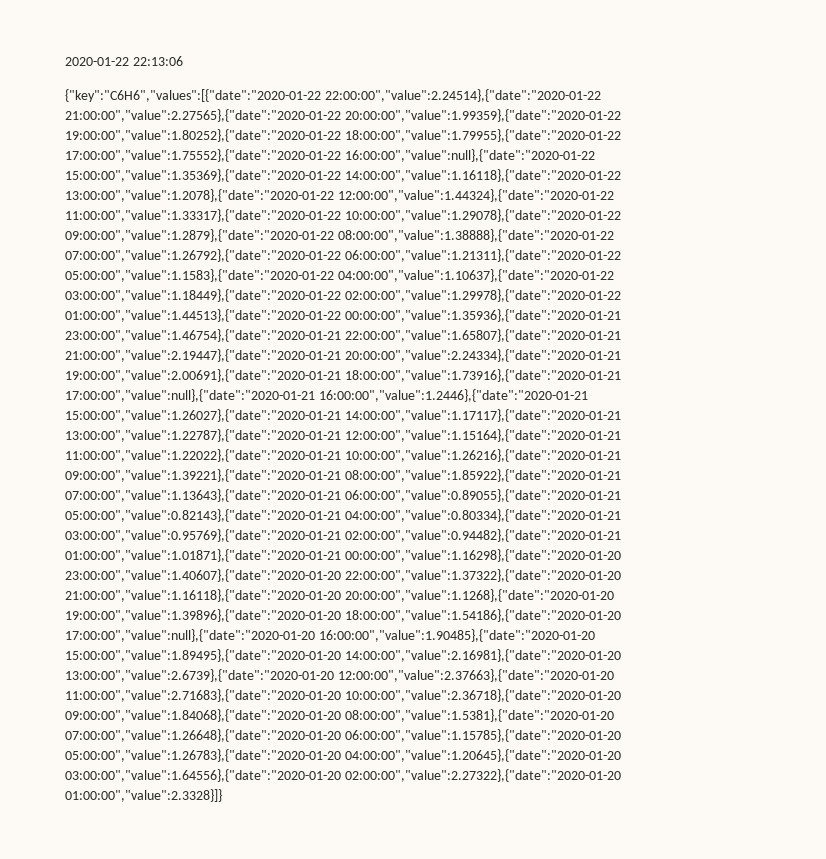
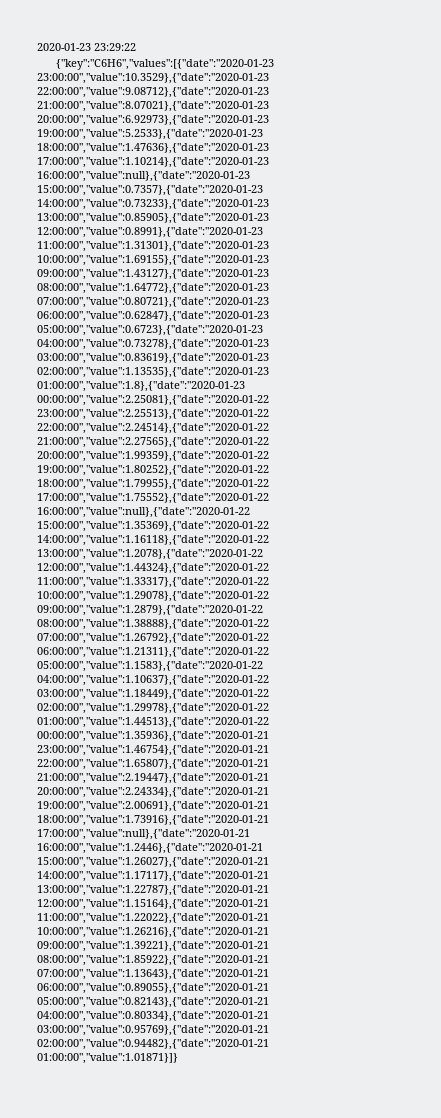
- 2020-01-22 22:13:06
- {"key":"C6H6","values":[{"date":"2020-01-22 22:00:00","value":2.24514},{"date":"2020-01-22 21:00:00","value":2.27565},{"date":"2020-01-22 20:00:00","value":1.99359},{"date":"2020-01-22 19:00:00","value":1.80252},{"date":"2020-01-22 18:00:00","value":1.79955},{"date":"2020-01-22 17:00:00","value":1.75552},{"date":"2020-01-22 16:00:00","value":null},{"date":"2020-01-22 15:00:00","value":1.35369},{"date":"2020-01-22 14:00:00","value":1.16118},{"date":"2020-01-22 13:00:00","value":1.2078},{"date":"2020-01-22 12:00:00","value":1.44324},{"date":"2020-01-22 11:00:00","value":1.33317},{"date":"2020-01-22 10:00:00","value":1.29078},{"date":"2020-01-22 09:00:00","value":1.2879},{"date":"2020-01-22 08:00:00","value":1.38888},{"date":"2020-01-22 07:00:00","value":1.26792},{"date":"2020-01-22 06:00:00","value":1.21311},{"date":"2020-01-22 05:00:00","value":1.1583},{"date":"2020-01-22 04:00:00","value":1.10637},{"date":"2020-01-22 03:00:00","value":1.18449},{"date":"2020-01-22 02:00:00","value":1.29978},{"date":"2020-01-22 01:00:00","value":1.44513},{"date":"2020-01-22 00:00:00","value":1.35936},{"date":"2020-01-21 23:00:00","value":1.46754},{"date":"2020-01-21 22:00:00","value":1.65807},{"date":"2020-01-21 21:00:00","value":2.19447},{"date":"2020-01-21 20:00:00","value":2.24334},{"date":"2020-01-21 19:00:00","value":2.00691},{"date":"2020-01-21 18:00:00","value":1.73916},{"date":"2020-01-21 17:00:00","value":null},{"date":"2020-01-21 16:00:00","value":1.2446},{"date":"2020-01-21 15:00:00","value":1.26027},{"date":"2020-01-21 14:00:00","value":1.17117},{"date":"2020-01-21 13:00:00","value":1.22787},{"date":"2020-01-21 12:00:00","value":1.15164},{"date":"2020-01-21 11:00:00","value":1.22022},{"date":"2020-01-21 10:00:00","value":1.26216},{"date":"2020-01-21 09:00:00","value":1.39221},{"date":"2020-01-21 08:00:00","value":1.85922},{"date":"2020-01-21 07:00:00","value":1.13643},{"date":"2020-01-21 06:00:00","value":0.89055},{"date":"2020-01-21 05:00:00","value":0.82143},{"date":"2020-01-21 04:00:00","value":0.80334},{"date":"2020-01-21 03:00:00","value":0.95769},{"date":"2020-01-21 02:00:00","value":0.94482},{"date":"2020-01-21 01:00:00","value":1.01871},{"date":"2020-01-21 00:00:00","value":1.16298},{"date":"2020-01-20 23:00:00","value":1.40607},{"date":"2020-01-20 22:00:00","value":1.37322},{"date":"2020-01-20 21:00:00","value":1.16118},{"date":"2020-01-20 20:00:00","value":1.1268},{"date":"2020-01-20 19:00:00","value":1.39896},{"date":"2020-01-20 18:00:00","value":1.54186},{"date":"2020-01-20 17:00:00","value":null},{"date":"2020-01-20 16:00:00","value":1.90485},{"date":"2020-01-20 15:00:00","value":1.89495},{"date":"2020-01-20 14:00:00","value":2.16981},{"date":"2020-01-20 13:00:00","value":2.6739},{"date":"2020-01-20 12:00:00","value":2.37663},{"date":"2020-01-20 11:00:00","value":2.71683},{"date":"2020-01-20 10:00:00","value":2.36718},{"date":"2020-01-20 09:00:00","value":1.84068},{"date":"2020-01-20 08:00:00","value":1.5381},{"date":"2020-01-20 07:00:00","value":1.26648},{"date":"2020-01-20 06:00:00","value":1.15785},{"date":"2020-01-20 05:00:00","value":1.26783},{"date":"2020-01-20 04:00:00","value":1.20645},{"date":"2020-01-20 03:00:00","value":1.64556},{"date":"2020-01-20 02:00:00","value":2.27322},{"date":"2020-01-20 01:00:00","value":2.3328}]}
+ 2020-01-23 23:29:22
+ {"key":"C6H6","values":[{"date":"2020-01-23 23:00:00","value":10.3529},{"date":"2020-01-23 22:00:00","value":9.08712},{"date":"2020-01-23 21:00:00","value":8.07021},{"date":"2020-01-23 20:00:00","value":6.92973},{"date":"2020-01-23 19:00:00","value":5.2533},{"date":"2020-01-23 18:00:00","value":1.47636},{"date":"2020-01-23 17:00:00","value":1.10214},{"date":"2020-01-23 16:00:00","value":null},{"date":"2020-01-23 15:00:00","value":0.7357},{"date":"2020-01-23 14:00:00","value":0.73233},{"date":"2020-01-23 13:00:00","value":0.85905},{"date":"2020-01-23 12:00:00","value":0.8991},{"date":"2020-01-23 11:00:00","value":1.31301},{"date":"2020-01-23 10:00:00","value":1.69155},{"date":"2020-01-23 09:00:00","value":1.43127},{"date":"2020-01-23 08:00:00","value":1.64772},{"date":"2020-01-23 07:00:00","value":0.80721},{"date":"2020-01-23 06:00:00","value":0.62847},{"date":"2020-01-23 05:00:00","value":0.6723},{"date":"2020-01-23 04:00:00","value":0.73278},{"date":"2020-01-23 03:00:00","value":0.83619},{"date":"2020-01-23 02:00:00","value":1.13535},{"date":"2020-01-23 01:00:00","value":1.8},{"date":"2020-01-23 00:00:00","value":2.25081},{"date":"2020-01-22 23:00:00","value":2.25513},{"date":"2020-01-22 22:00:00","value":2.24514},{"date":"2020-01-22 21:00:00","value":2.27565},{"date":"2020-01-22 20:00:00","value":1.99359},{"date":"2020-01-22 19:00:00","value":1.80252},{"date":"2020-01-22 18:00:00","value":1.79955},{"date":"2020-01-22 17:00:00","value":1.75552},{"date":"2020-01-22 16:00:00","value":null},{"date":"2020-01-22 15:00:00","value":1.35369},{"date":"2020-01-22 14:00:00","value":1.16118},{"date":"2020-01-22 13:00:00","value":1.2078},{"date":"2020-01-22 12:00:00","value":1.44324},{"date":"2020-01-22 11:00:00","value":1.33317},{"date":"2020-01-22 10:00:00","value":1.29078},{"date":"2020-01-22 09:00:00","value":1.2879},{"date":"2020-01-22 08:00:00","value":1.38888},{"date":"2020-01-22 07:00:00","value":1.26792},{"date":"2020-01-22 06:00:00","value":1.21311},{"date":"2020-01-22 05:00:00","value":1.1583},{"date":"2020-01-22 04:00:00","value":1.10637},{"date":"2020-01-22 03:00:00","value":1.18449},{"date":"2020-01-22 02:00:00","value":1.29978},{"date":"2020-01-22 01:00:00","value":1.44513},{"date":"2020-01-22 00:00:00","value":1.35936},{"date":"2020-01-21 23:00:00","value":1.46754},{"date":"2020-01-21 22:00:00","value":1.65807},{"date":"2020-01-21 21:00:00","value":2.19447},{"date":"2020-01-21 20:00:00","value":2.24334},{"date":"2020-01-21 19:00:00","value":2.00691},{"date":"2020-01-21 18:00:00","value":1.73916},{"date":"2020-01-21 17:00:00","value":null},{"date":"2020-01-21 16:00:00","value":1.2446},{"date":"2020-01-21 15:00:00","value":1.26027},{"date":"2020-01-21 14:00:00","value":1.17117},{"date":"2020-01-21 13:00:00","value":1.22787},{"date":"2020-01-21 12:00:00","value":1.15164},{"date":"2020-01-21 11:00:00","value":1.22022},{"date":"2020-01-21 10:00:00","value":1.26216},{"date":"2020-01-21 09:00:00","value":1.39221},{"date":"2020-01-21 08:00:00","value":1.85922},{"date":"2020-01-21 07:00:00","value":1.13643},{"date":"2020-01-21 06:00:00","value":0.89055},{"date":"2020-01-21 05:00:00","value":0.82143},{"date":"2020-01-21 04:00:00","value":0.80334},{"date":"2020-01-21 03:00:00","value":0.95769},{"date":"2020-01-21 02:00:00","value":0.94482},{"date":"2020-01-21 01:00:00","value":1.01871}]}

